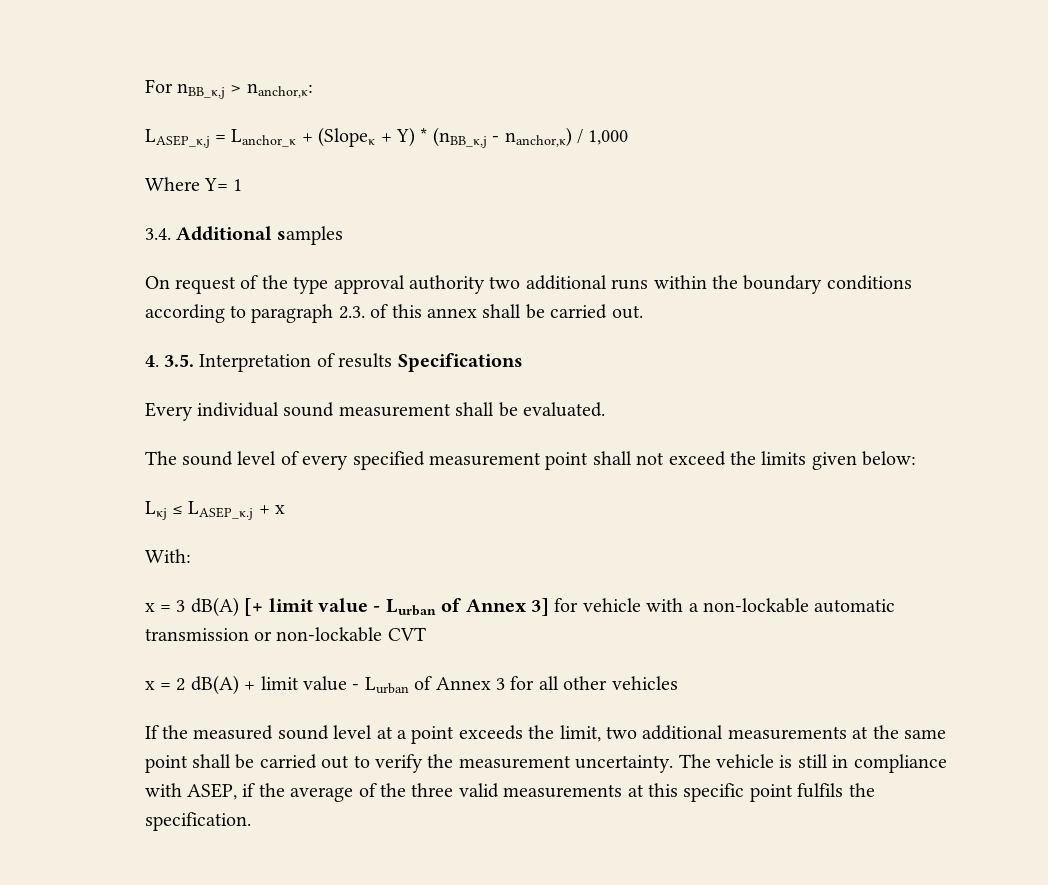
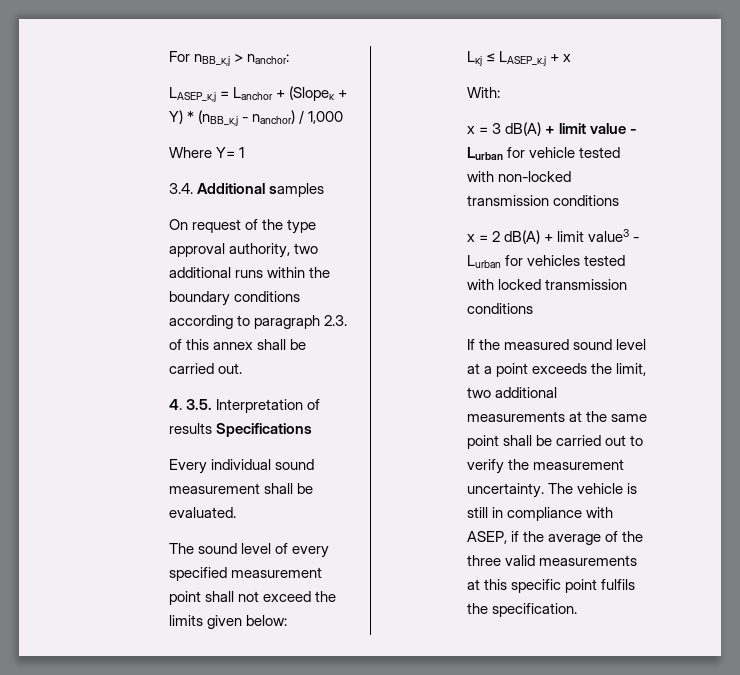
- For nBB_κ,j > nanchor,κ:
+ For nBB_κ,j > nanchor:
- LASEP_κ,j = Lanchor_κ + (Slopeκ + Y) * (nBB_κ,j - nanchor,κ) / 1,000
+ LASEP_κ,j = Lanchor + (Slopeκ + Y) * (nBB_κ,j - nanchor) / 1,000
- On request of the type approval authority two additional runs within the boundary conditions according to paragraph 2.3. of this annex shall be carried out.
+ On request of the type approval authority, two additional runs within the boundary conditions according to paragraph 2.3. of this annex shall be carried out.
- x = 3 dB(A) [+ limit value - Lurban of Annex 3] for vehicle with a non-lockable automatic transmission or non-lockable CVT
+ x = 3 dB(A) + limit value - Lurban for vehicle tested with non-locked transmission conditions
- x = 2 dB(A) + limit value - Lurban of Annex 3 for all other vehicles
+ x = 2 dB(A) + limit value3 - Lurban for vehicles tested with locked transmission conditions

